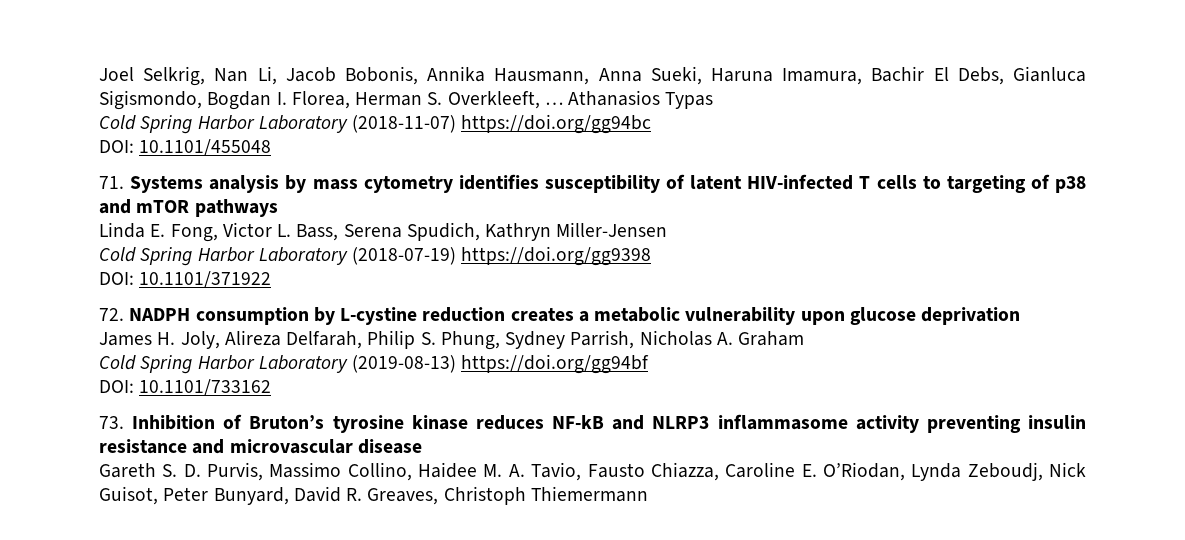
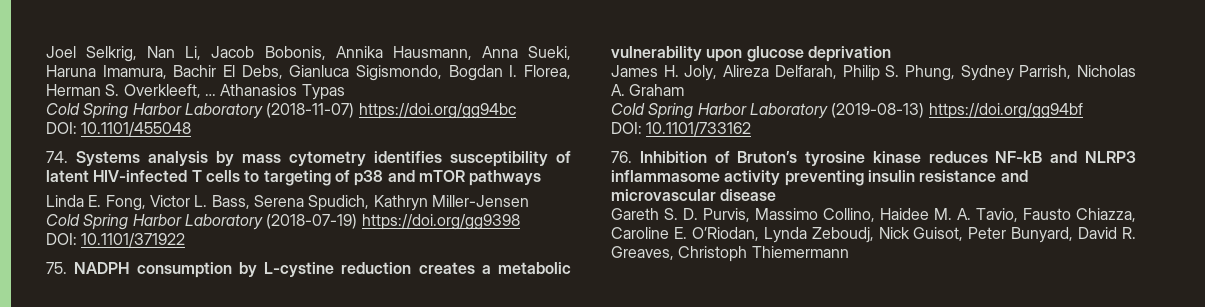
- 71. Systems analysis by mass cytometry identifies susceptibility of latent HIV-infected T cells to targeting of p38 and mTOR pathways
+ 74. Systems analysis by mass cytometry identifies susceptibility of latent HIV-infected T cells to targeting of p38 and mTOR pathways
- 72. NADPH consumption by L-cystine reduction creates a metabolic vulnerability upon glucose deprivation
+ 75. NADPH consumption by L-cystine reduction creates a metabolic vulnerability upon glucose deprivation
- 73. Inhibition of Bruton’s tyrosine kinase reduces NF-kB and NLRP3 inflammasome activity preventing insulin resistance and microvascular disease
+ 76. Inhibition of Bruton’s tyrosine kinase reduces NF-kB and NLRP3 inflammasome activity preventing insulin resistance and microvascular disease

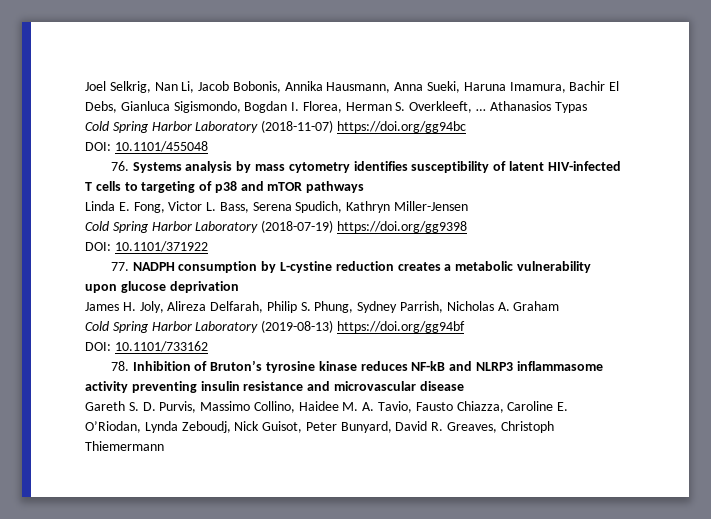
- 74. Systems analysis by mass cytometry identifies susceptibility of latent HIV-infected T cells to targeting of p38 and mTOR pathways
+ 76. Systems analysis by mass cytometry identifies susceptibility of latent HIV-infected T cells to targeting of p38 and mTOR pathways
- 75. NADPH consumption by L-cystine reduction creates a metabolic vulnerability upon glucose deprivation
+ 77. NADPH consumption by L-cystine reduction creates a metabolic vulnerability upon glucose deprivation
- 76. Inhibition of Bruton’s tyrosine kinase reduces NF-kB and NLRP3 inflammasome activity preventing insulin resistance and microvascular disease
+ 78. Inhibition of Bruton’s tyrosine kinase reduces NF-kB and NLRP3 inflammasome activity preventing insulin resistance and microvascular disease

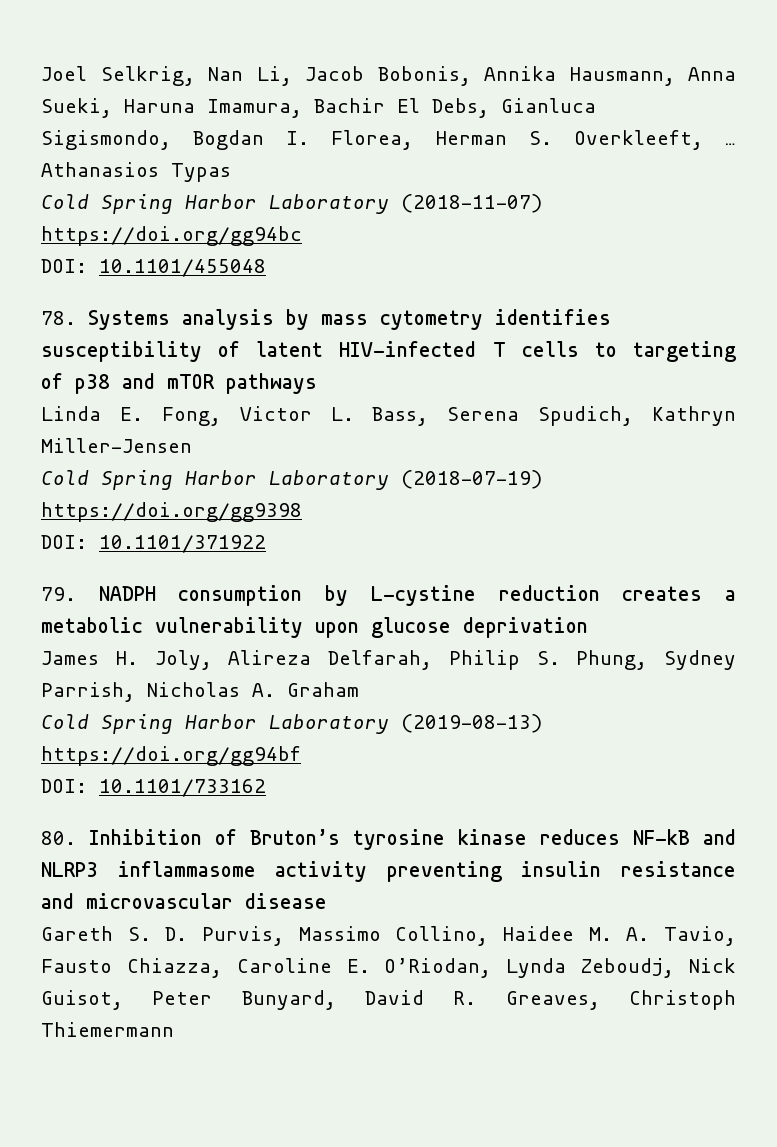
- 76. Systems analysis by mass cytometry identifies susceptibility of latent HIV-infected T cells to targeting of p38 and mTOR pathways
+ 78. Systems analysis by mass cytometry identifies susceptibility of latent HIV-infected T cells to targeting of p38 and mTOR pathways
- 77. NADPH consumption by L-cystine reduction creates a metabolic vulnerability upon glucose deprivation
+ 79. NADPH consumption by L-cystine reduction creates a metabolic vulnerability upon glucose deprivation
- 78. Inhibition of Bruton’s tyrosine kinase reduces NF-kB and NLRP3 inflammasome activity preventing insulin resistance and microvascular disease
+ 80. Inhibition of Bruton’s tyrosine kinase reduces NF-kB and NLRP3 inflammasome activity preventing insulin resistance and microvascular disease

